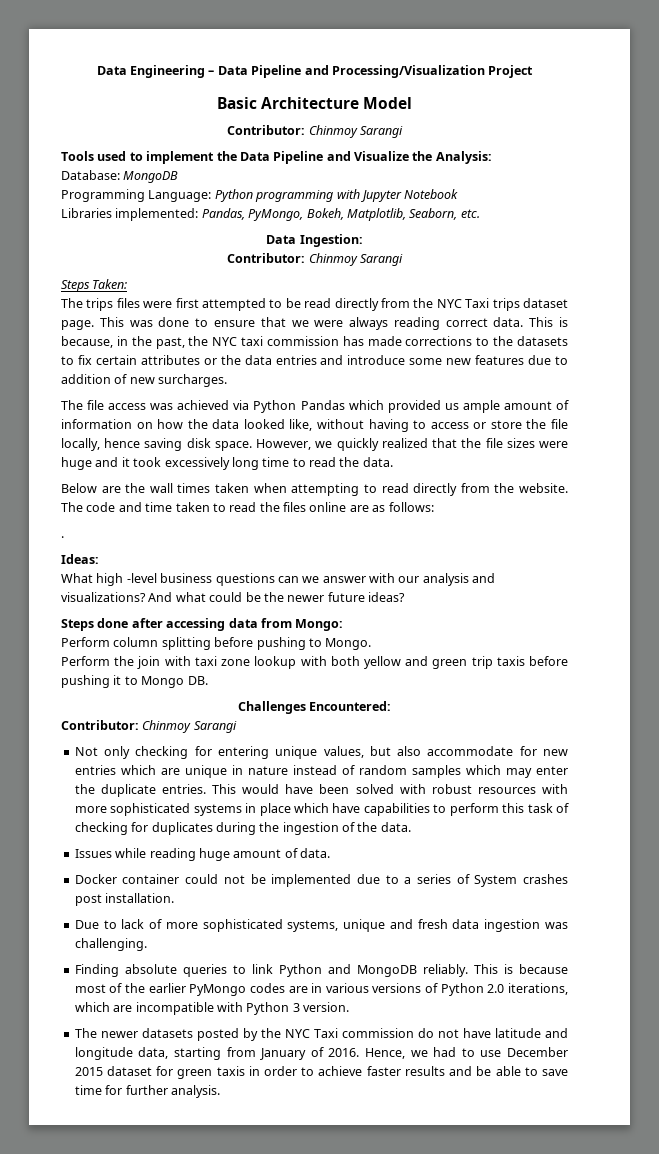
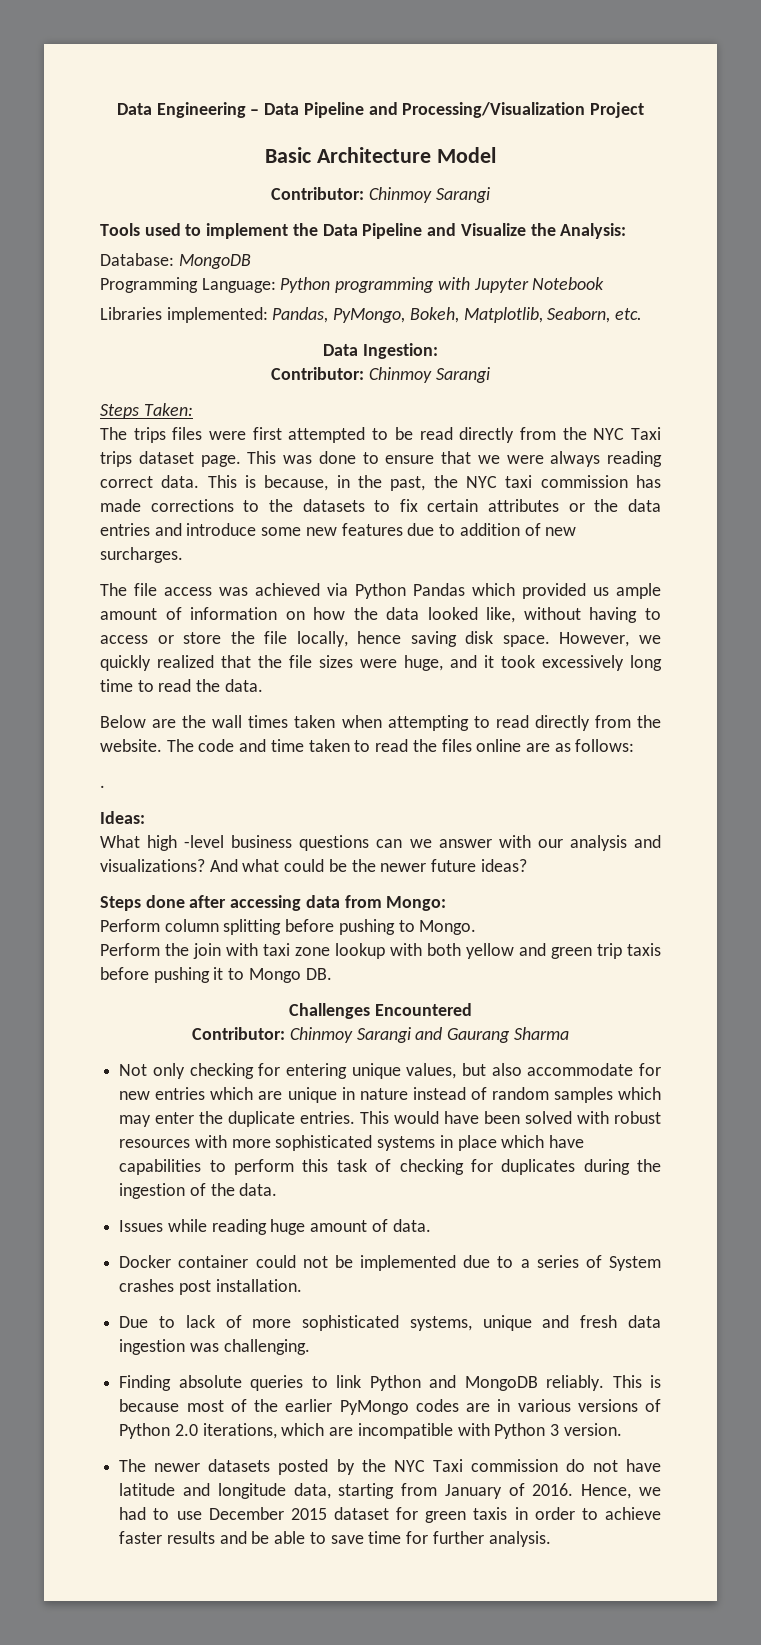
- However, we quickly realized that the file sizes were huge and it took excessively long time to read the data.
+ However, we quickly realized that the file sizes were huge, and it took excessively long time to read the data.
- Challenges Encountered:
- Contributor: Chinmoy Sarangi
+ Challenges Encountered
+ Contributor: Chinmoy Sarangi and Gaurang Sharma

